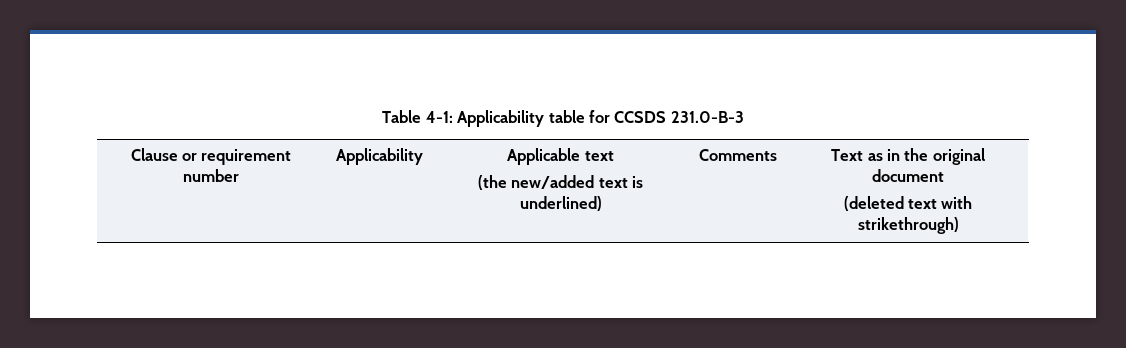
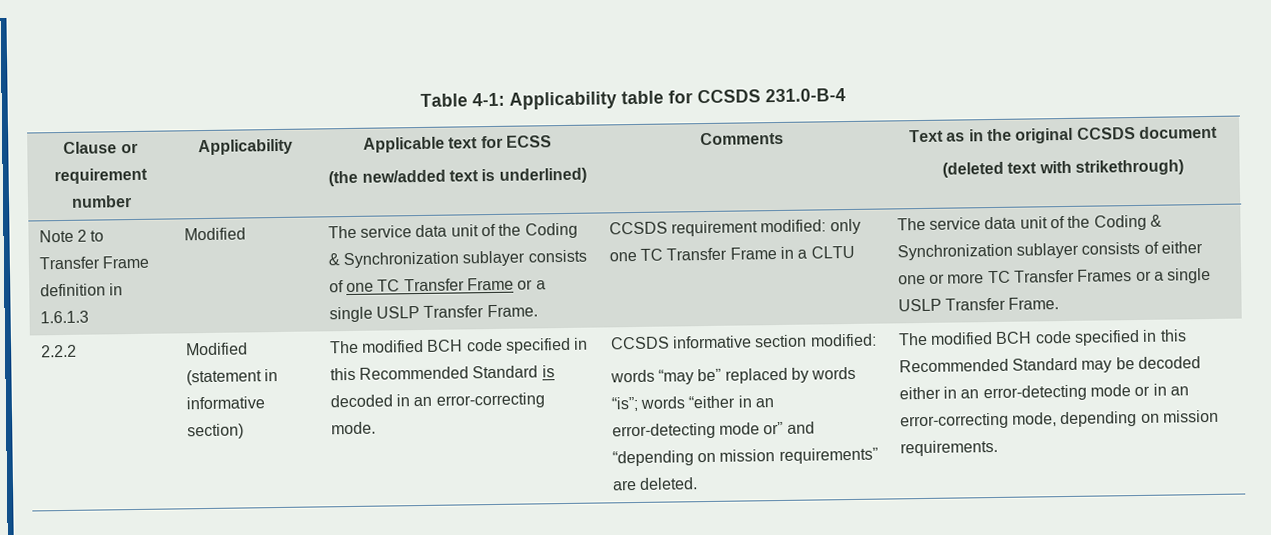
- Table 4-1: Applicability table for CCSDS 231.0-B-3
+ Table 4-1: Applicability table for CCSDS 231.0-B-4
- Clause or requirement number | Applicability | Applicable text
- (the new/added text is underlined) | Comments | Text as in the original document
+ Clause or requirement number | Applicability | Applicable text for ECSS
+ (the new/added text is underlined) | Comments | Text as in the original CCSDS document
+ Note 2 to Transfer Frame definition in 1.6.1.3 | Modified | The service data unit of the Coding & Synchronization sublayer consists of one TC Transfer Frame or a single USLP Transfer Frame. | CCSDS requirement modified: only one TC Transfer Frame in a CLTU | The service data unit of the Coding & Synchronization sublayer consists of either one or more TC Transfer Frames or a single USLP Transfer Frame.
+ 2.2.2 | Modified (statement in informative section) | The modified BCH code specified in this Recommended Standard is decoded in an error-correcting mode. | CCSDS informative section modified:
+ words “may be” replaced by words “is”; words “either in an error-detecting mode or” and “depending on mission requirements” are deleted. | The modified BCH code specified in this Recommended Standard may be decoded either in an error-detecting mode or in an error-correcting mode, depending on mission requirements.

